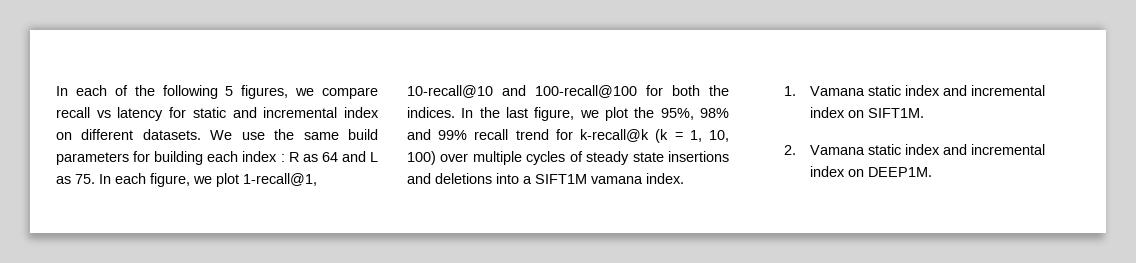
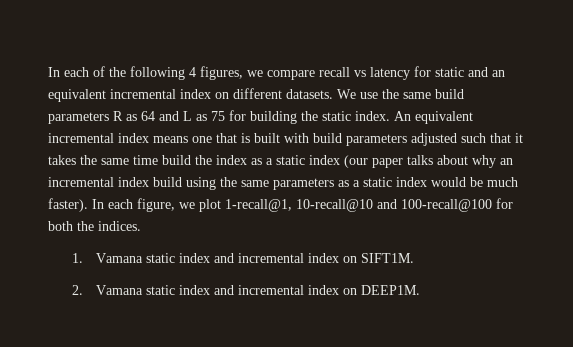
- In each of the following 5 figures, we compare recall vs latency for static and incremental index on different datasets.
+ In each of the following 4 figures, we compare recall vs latency for static and an equivalent incremental index on different datasets.
- We use the same build parameters for building each index : R as 64 and L as 75. In each figure, we plot 1-recall@1, 10-recall@10 and 100-recall@100 for both the indices. In the last figure, we plot the 95%, 98% and 99% recall trend for k-recall@k (k = 1, 10, 100) over multiple cycles of steady state insertions and deletions into a SIFT1M vamana index.
+ We use the same build parameters R as 64 and L as 75 for building the static index. An equivalent incremental index means one that is built with build parameters adjusted such that it takes the same time build the index as a static index (our paper talks about why an incremental index build using the same parameters as a static index would be much faster). In each figure, we plot 1-recall@1, 10-recall@10 and 100-recall@100 for both the indices.

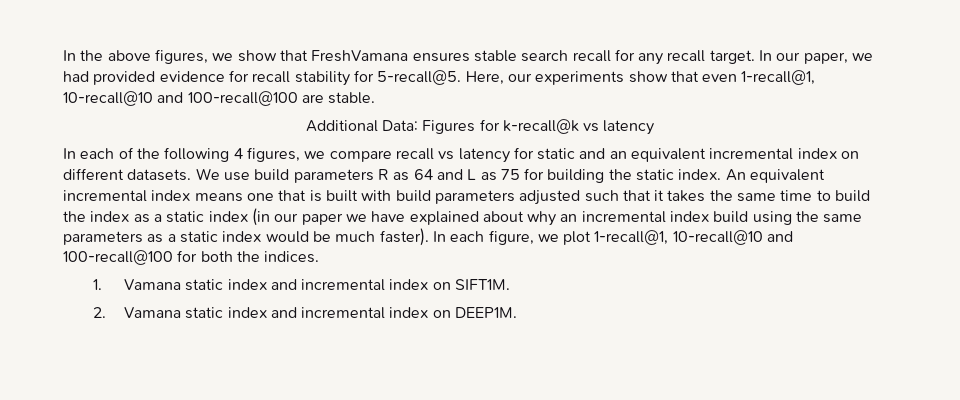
+ In the above figures, we show that FreshVamana ensures stable search recall for any recall target. In our paper, we had provided evidence for recall stability for 5-recall@5. Here, our experiments show that even 1-recall@1, 10-recall@10 and 100-recall@100 are stable.
+ Additional Data: Figures for k-recall@k vs latency
- We use the same build parameters R as 64 and L as 75 for building the static index.
+ We use build parameters R as 64 and L as 75 for building the static index.
- An equivalent incremental index means one that is built with build parameters adjusted such that it takes the same time build the index as a static index (our paper talks about why an incremental index build using the same parameters as a static index would be much faster).
+ An equivalent incremental index means one that is built with build parameters adjusted such that it takes the same time to build the index as a static index (in our paper we have explained about why an incremental index build using the same parameters as a static index would be much faster).

